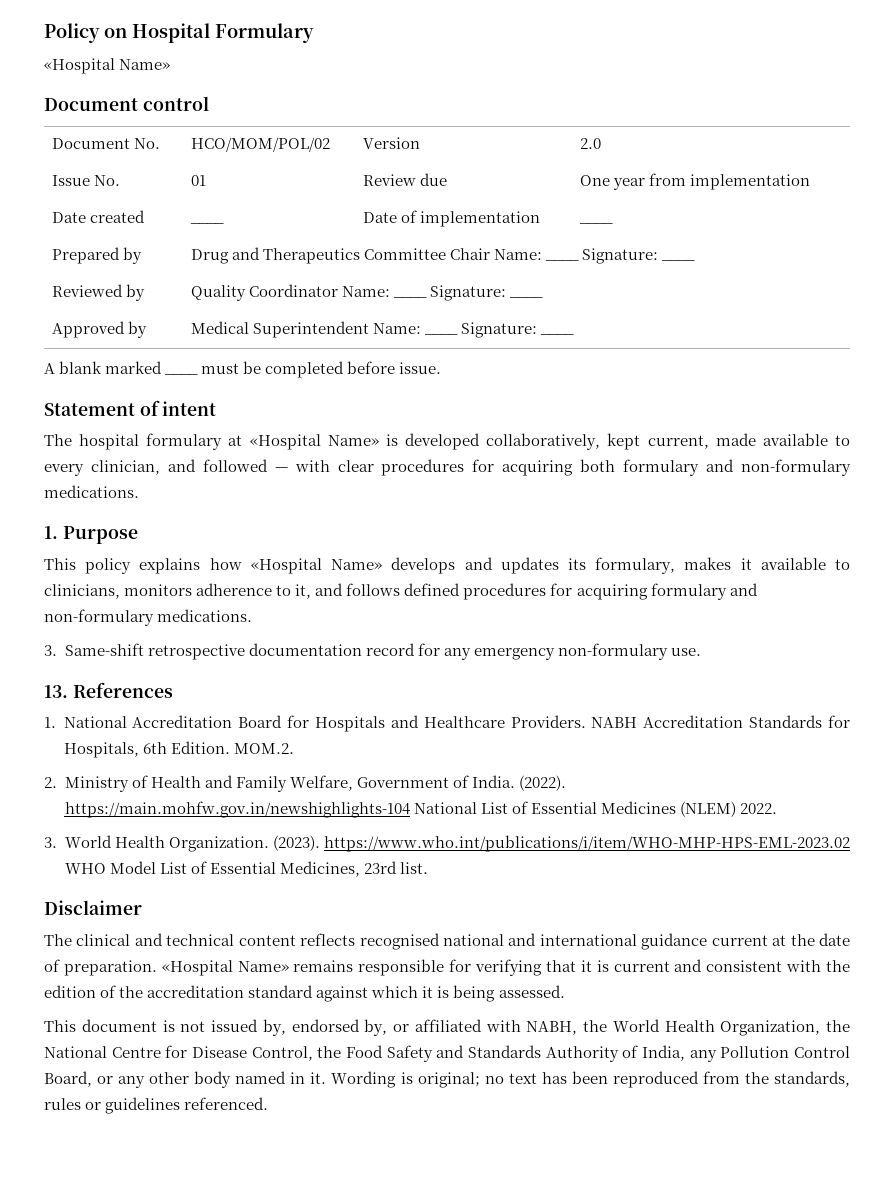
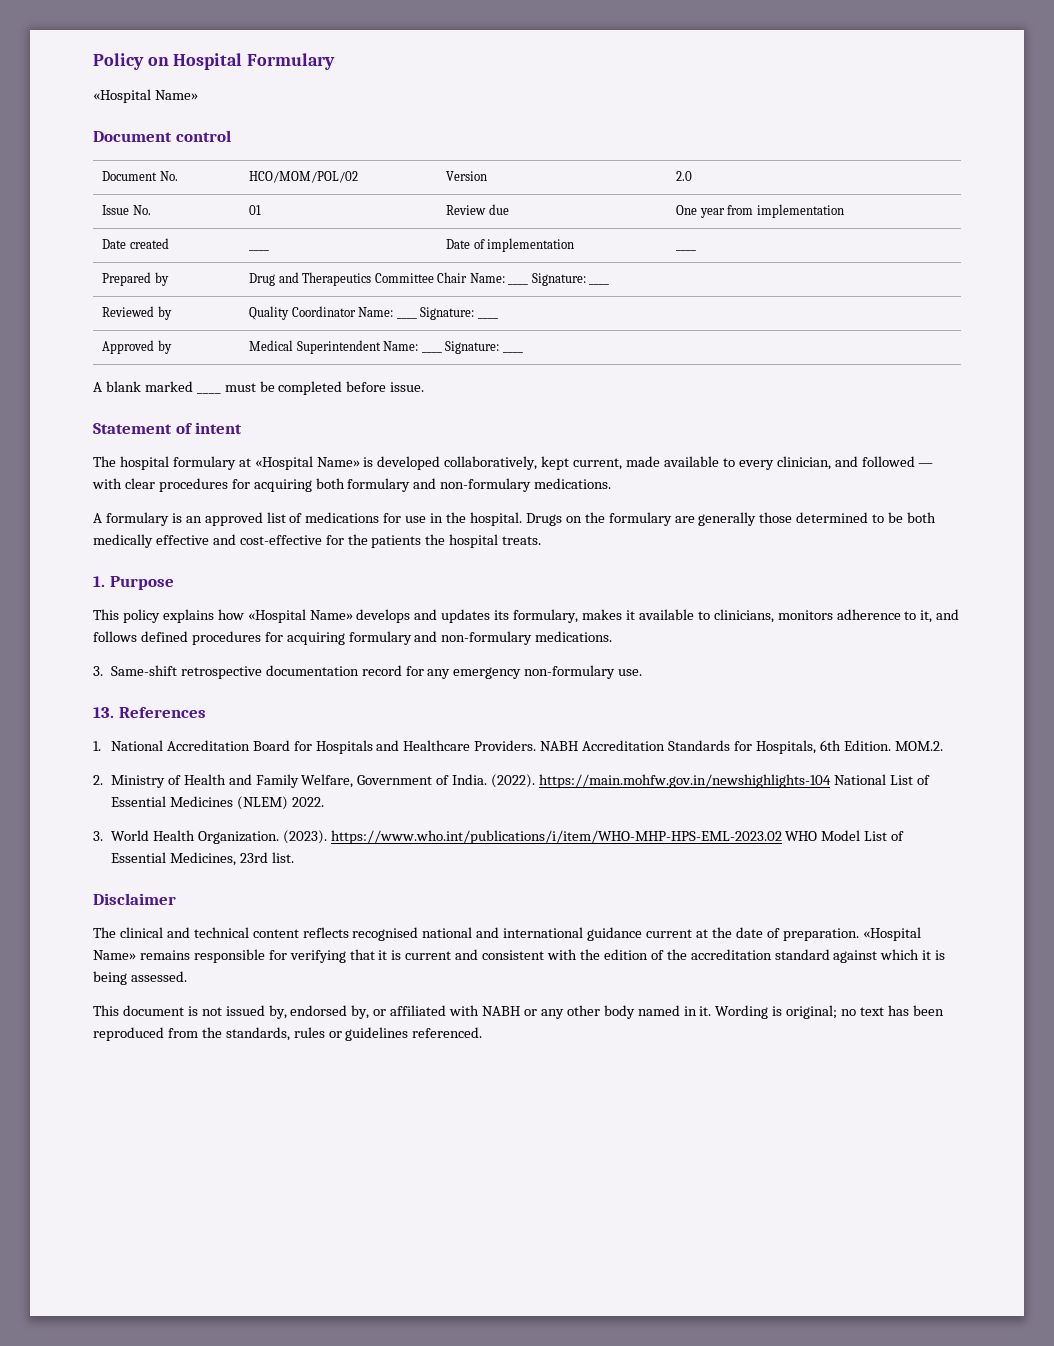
+ A formulary is an approved list of medications for use in the hospital. Drugs on the formulary are generally those determined to be both medically effective and cost-effective for the patients the hospital treats.
- This document is not issued by, endorsed by, or affiliated with NABH, the World Health Organization, the National Centre for Disease Control, the Food Safety and Standards Authority of India, any Pollution Control Board, or any other body named in it.
+ This document is not issued by, endorsed by, or affiliated with NABH or any other body named in it.

